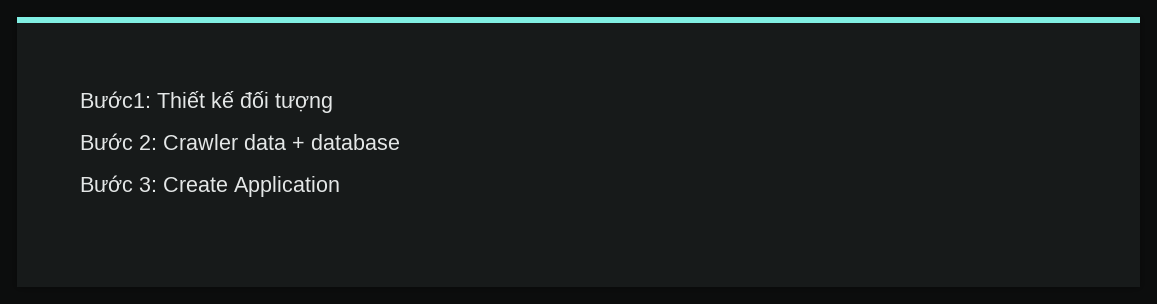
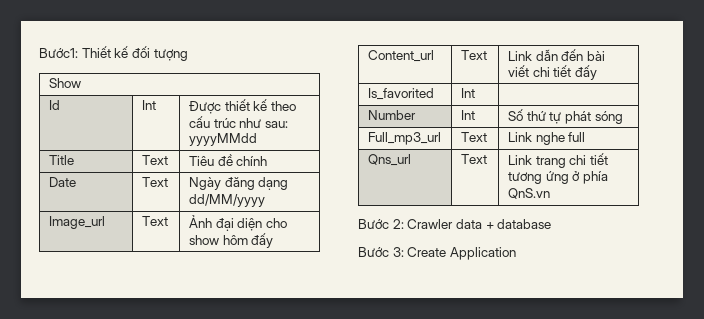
+ Show
+ Id | Int | Được thiết kế theo cấu trúc như sau: yyyyMMdd
+ Title | Text | Tiêu đề chính
+ Date | Text | Ngày đăng dạng dd/MM/yyyy
+ Image_url | Text | Ảnh đại diện cho show hôm đấy
+ Content_url | Text | Link dẫn đến bài viết chi tiết đấy
+ Is_favorited | Int |
+ Number | Int | Số thứ tự phát sóng
+ Full_mp3_url | Text | Link nghe full
+ Qns_url | Text | Link trang chi tiết tương ứng ở phía QnS.vn

